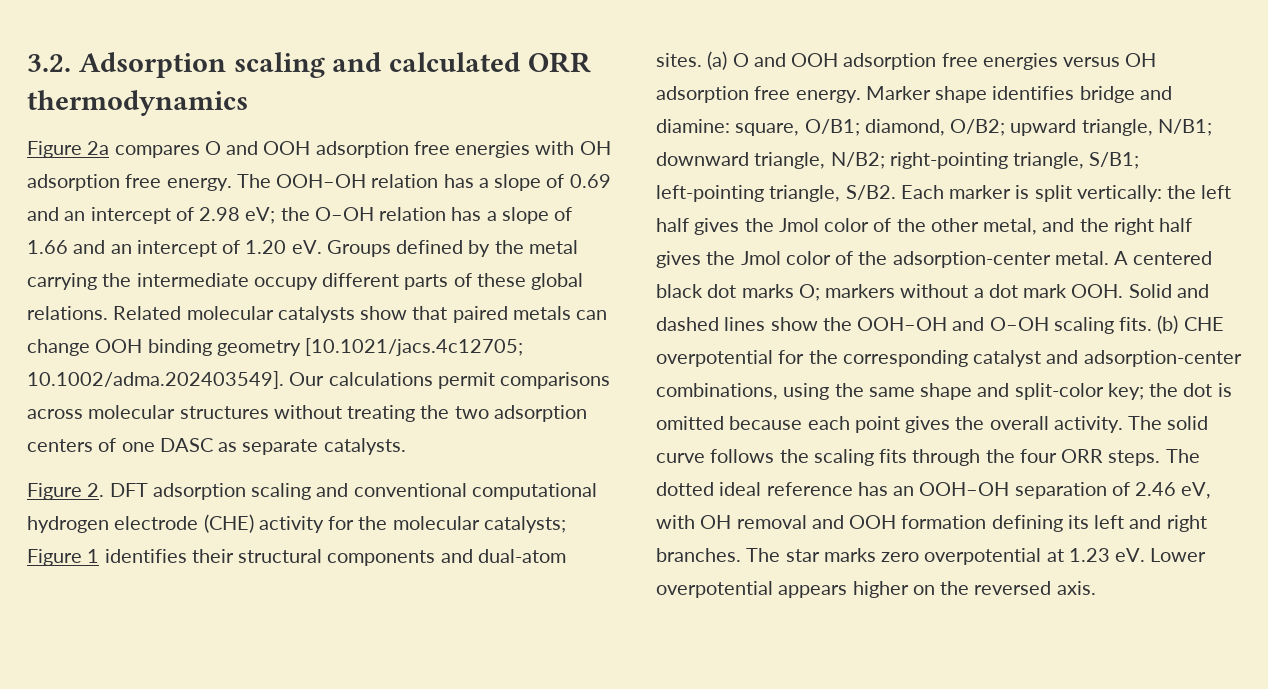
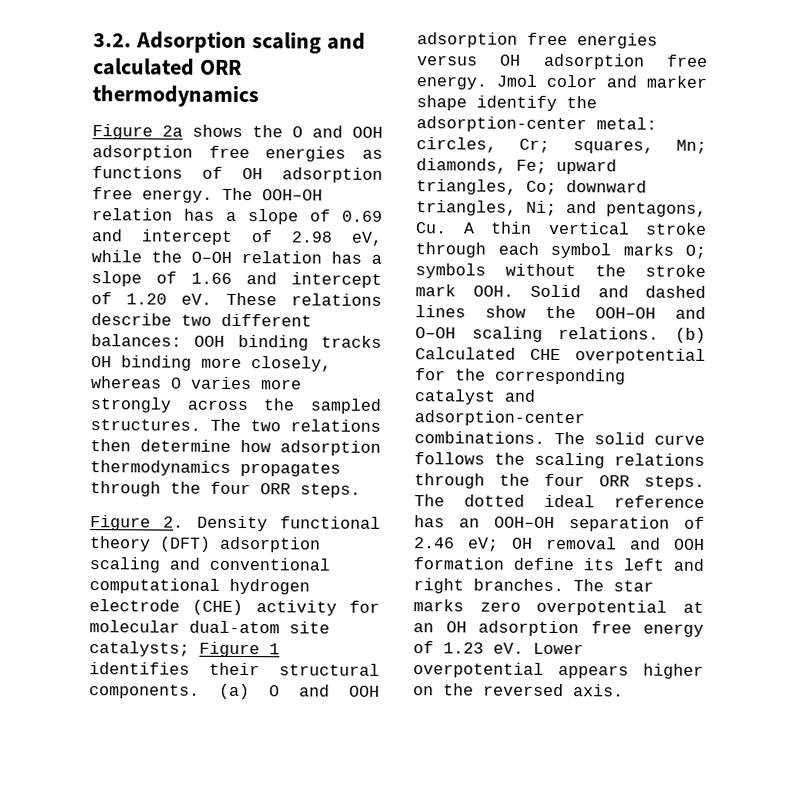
- Figure 2a compares O and OOH adsorption free energies with OH adsorption free energy.
+ Figure 2a shows the O and OOH adsorption free energies as functions of OH adsorption free energy.
- The OOH–OH relation has a slope of 0.69 and an intercept of 2.98 eV; the O–OH relation has a slope of 1.66 and an intercept of 1.20 eV.
+ The OOH–OH relation has a slope of 0.69 and intercept of 2.98 eV, while the O–OH relation has a slope of 1.66 and intercept of 1.20 eV.
- Groups defined by the metal carrying the intermediate occupy different parts of these global relations. Related molecular catalysts show that paired metals can change OOH binding geometry [10.1021/jacs.4c12705; 10.1002/adma.202403549]. Our calculations permit comparisons across molecular structures without treating the two adsorption centers of one DASC as separate catalysts.
- Figure 2. DFT adsorption scaling and conventional computational hydrogen electrode (CHE) activity for the molecular catalysts; Figure 1 identifies their structural components and dual-atom sites.
+ These relations describe two different balances: OOH binding tracks OH binding more closely, whereas O varies more strongly across the sampled structures. The two relations then determine how adsorption thermodynamics propagates through the four ORR steps.
+ Figure 2. Density functional theory (DFT) adsorption scaling and conventional computational hydrogen electrode (CHE) activity for molecular dual-atom site catalysts; Figure 1 identifies their structural components.
- Marker shape identifies bridge and diamine: square, O/B1; diamond, O/B2; upward triangle, N/B1; downward triangle, N/B2; right-pointing triangle, S/B1; left-pointing triangle, S/B2. Each marker is split vertically: the left half gives the Jmol color of the other metal, and the right half gives the Jmol color of the adsorption-center metal. A centered black dot marks O; markers without a dot mark OOH. Solid and dashed lines show the OOH–OH and O–OH scaling fits. (b) CHE overpotential for the corresponding catalyst and adsorption-center combinations, using the same shape and split-color key; the dot is omitted because each point gives the overall activity.
+ Jmol color and marker shape identify the adsorption-center metal: circles, Cr; squares, Mn; diamonds, Fe; upward triangles, Co; downward triangles, Ni; and pentagons, Cu. A thin vertical stroke through each symbol marks O; symbols without the stroke mark OOH. Solid and dashed lines show the OOH–OH and O–OH scaling relations. (b) Calculated CHE overpotential for the corresponding catalyst and adsorption-center combinations.
- The solid curve follows the scaling fits through the four ORR steps.
+ The solid curve follows the scaling relations through the four ORR steps.
- The dotted ideal reference has an OOH–OH separation of 2.46 eV, with OH removal and OOH formation defining its left and right branches.
+ The dotted ideal reference has an OOH–OH separation of 2.46 eV; OH removal and OOH formation define its left and right branches.
- The star marks zero overpotential at 1.23 eV.
+ The star marks zero overpotential at an OH adsorption free energy of 1.23 eV.

